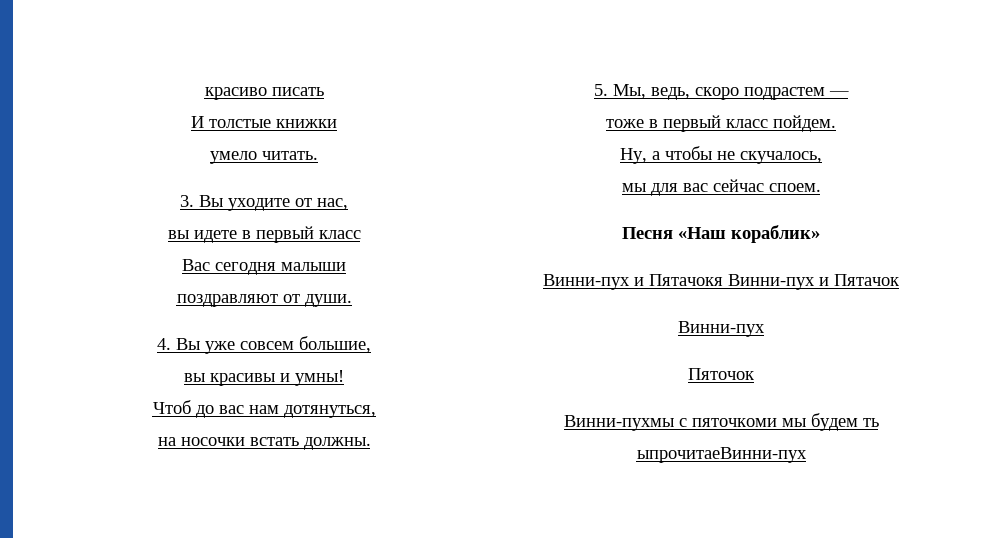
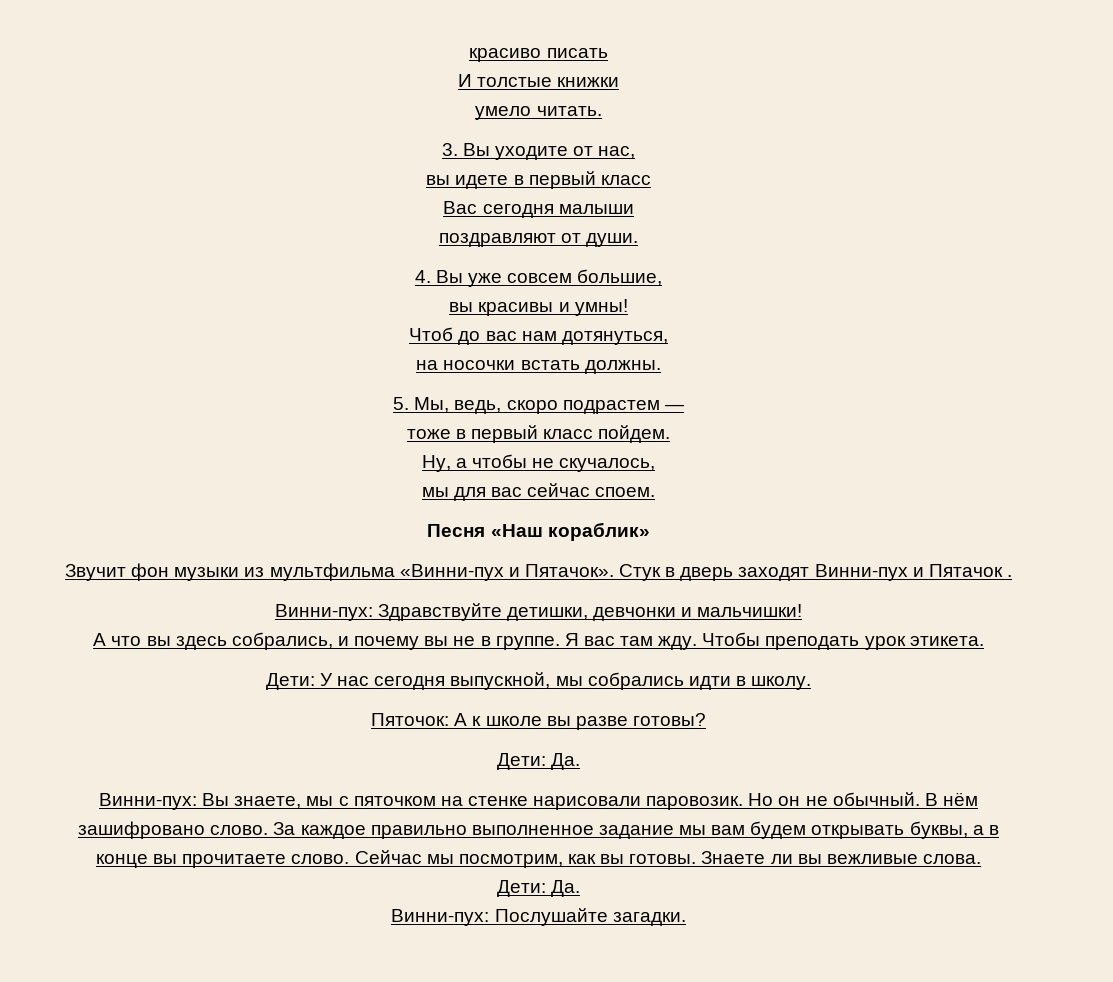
- Винни-пух и Пятачокя Винни-пух и Пятачок
- Винни-пух
- Пяточок
- Винни-пухмы с пяточкоми мы будем ть ыпрочитаеВинни-пух
+ Звучит фон музыки из мультфильма «Винни-пух и Пятачок». Стук в дверь заходят Винни-пух и Пятачок .
+ Винни-пух: Здравствуйте детишки, девчонки и мальчишки!
+ А что вы здесь собрались, и почему вы не в группе. Я вас там жду. Чтобы преподать урок этикета.
+ Дети: У нас сегодня выпускной, мы собрались идти в школу.
+ Пяточок: А к школе вы разве готовы?
+ Дети: Да.
+ Винни-пух: Вы знаете, мы с пяточком на стенке нарисовали паровозик. Но он не обычный. В нём зашифровано слово. За каждое правильно выполненное задание мы вам будем открывать буквы, а в конце вы прочитаете слово. Сейчас мы посмотрим, как вы готовы. Знаете ли вы вежливые слова.
+ Дети: Да.
+ Винни-пух: Послушайте загадки.

